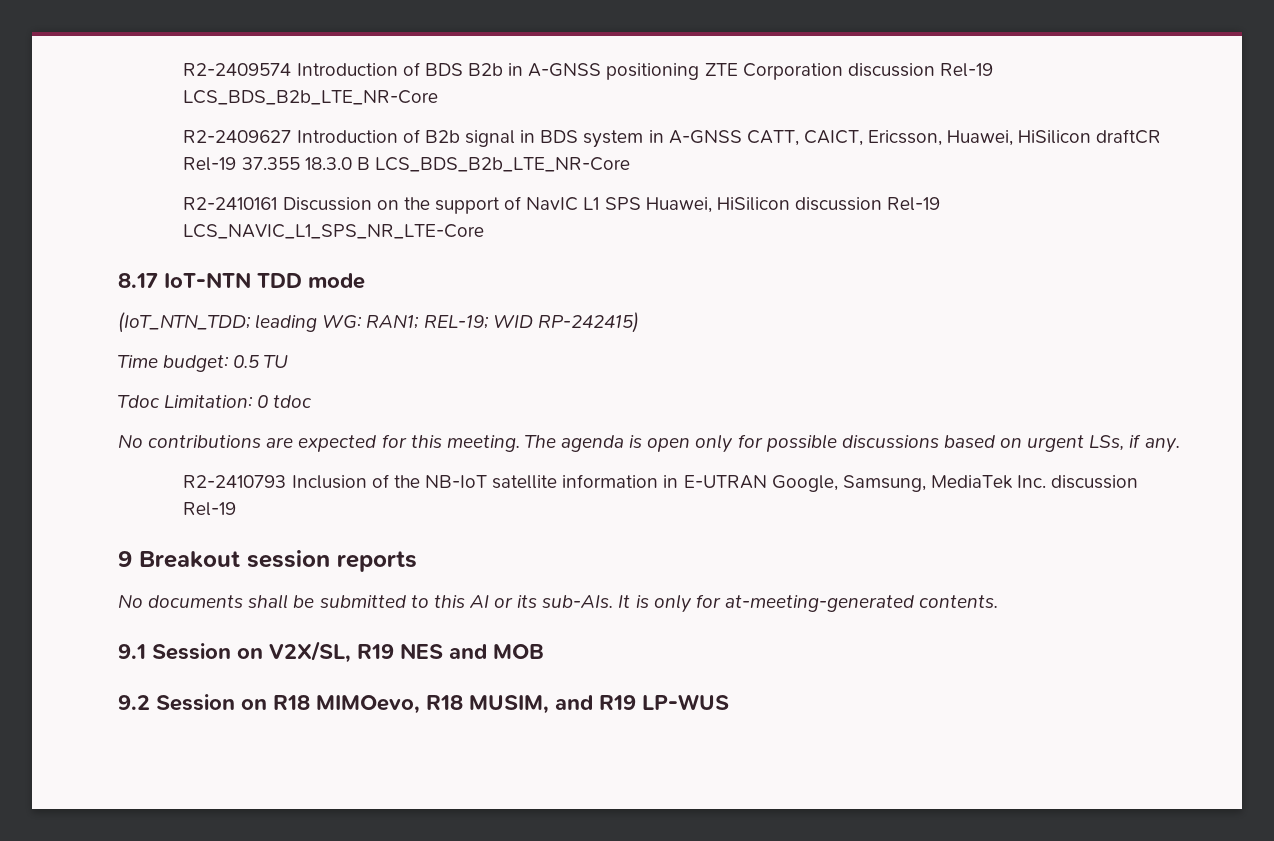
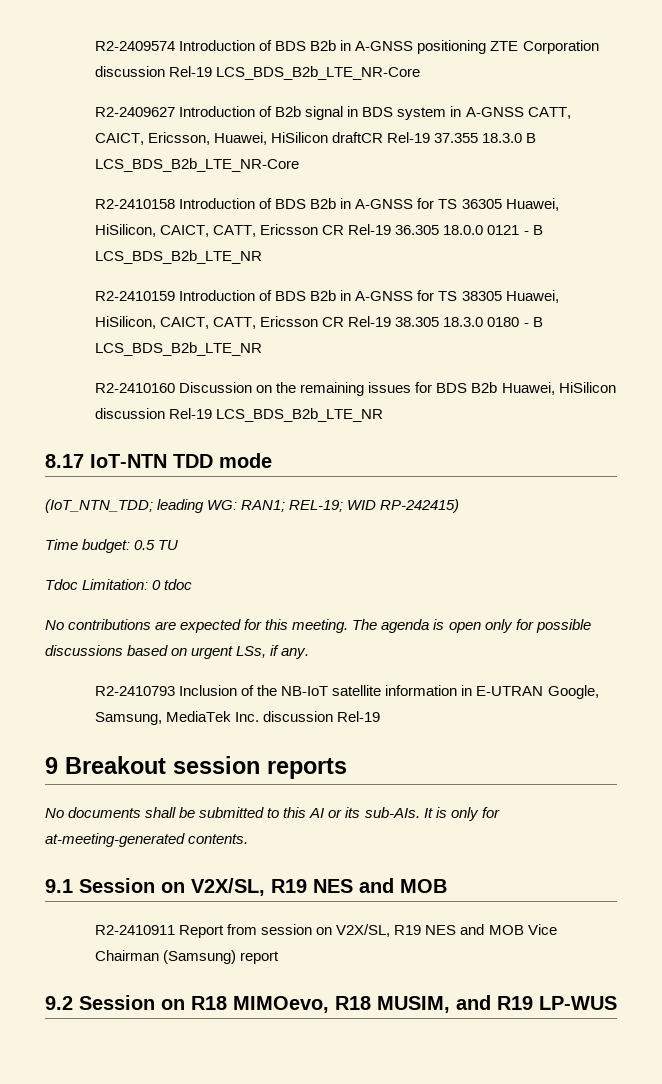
- R2-2410161 Discussion on the support of NavIC L1 SPS Huawei, HiSilicon discussion Rel-19 LCS_NAVIC_L1_SPS_NR_LTE-Core
+ R2-2410158 Introduction of BDS B2b in A-GNSS for TS 36305 Huawei, HiSilicon, CAICT, CATT, Ericsson CR Rel-19 36.305 18.0.0 0121 - B LCS_BDS_B2b_LTE_NR
+ R2-2410159 Introduction of BDS B2b in A-GNSS for TS 38305 Huawei, HiSilicon, CAICT, CATT, Ericsson CR Rel-19 38.305 18.3.0 0180 - B LCS_BDS_B2b_LTE_NR
+ R2-2410160 Discussion on the remaining issues for BDS B2b Huawei, HiSilicon discussion Rel-19 LCS_BDS_B2b_LTE_NR
+ R2-2410911 Report from session on V2X/SL, R19 NES and MOB Vice Chairman (Samsung) report

